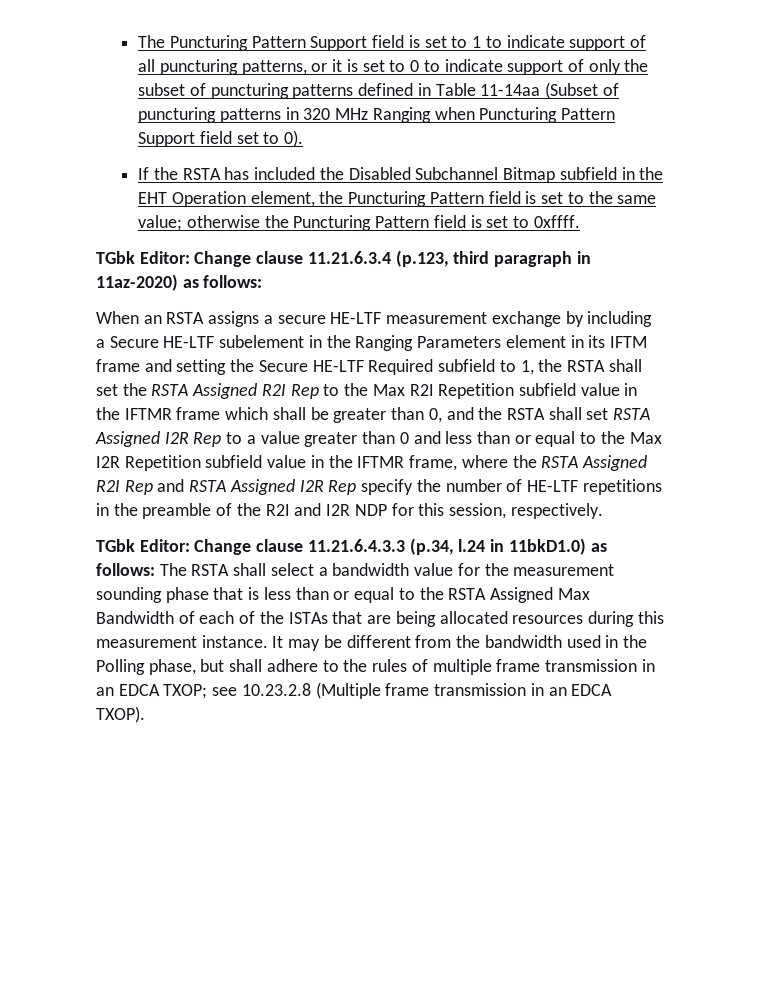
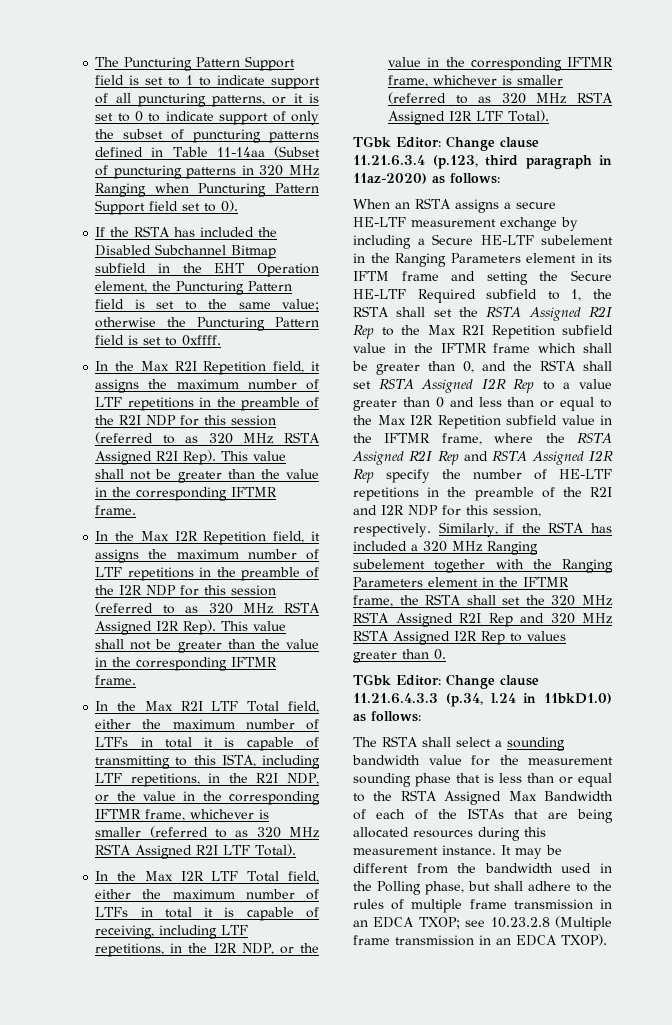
+ In the Max R2I Repetition field, it assigns the maximum number of LTF repetitions in the preamble of the R2I NDP for this session (referred to as 320 MHz RSTA Assigned R2I Rep). This value shall not be greater than the value in the corresponding IFTMR frame.
+ In the Max I2R Repetition field, it assigns the maximum number of LTF repetitions in the preamble of the I2R NDP for this session (referred to as 320 MHz RSTA Assigned I2R Rep). This value shall not be greater than the value in the corresponding IFTMR frame.
+ In the Max R2I LTF Total field, either the maximum number of LTFs in total it is capable of transmitting to this ISTA, including LTF repetitions, in the R2I NDP, or the value in the corresponding IFTMR frame, whichever is smaller (referred to as 320 MHz RSTA Assigned R2I LTF Total).
+ In the Max I2R LTF Total field, either the maximum number of LTFs in total it is capable of receiving, including LTF repetitions, in the I2R NDP, or the value in the corresponding IFTMR frame, whichever is smaller (referred to as 320 MHz RSTA Assigned I2R LTF Total).
+ Similarly, if the RSTA has included a 320 MHz Ranging subelement together with the Ranging Parameters element in the IFTMR frame, the RSTA shall set the 320 MHz RSTA Assigned R2I Rep and 320 MHz RSTA Assigned I2R Rep to values greater than 0.
- TGbk Editor: Change clause 11.21.6.4.3.3 (p.34, l.24 in 11bkD1.0) as follows: The RSTA shall select a bandwidth value for the measurement sounding phase that is less than or equal to the RSTA Assigned Max Bandwidth of each of the ISTAs that are being allocated resources during this measurement instance.
+ TGbk Editor: Change clause 11.21.6.4.3.3 (p.34, l.24 in 11bkD1.0) as follows:
+ The RSTA shall select a sounding bandwidth value for the measurement sounding phase that is less than or equal to the RSTA Assigned Max Bandwidth of each of the ISTAs that are being allocated resources during this measurement instance.

